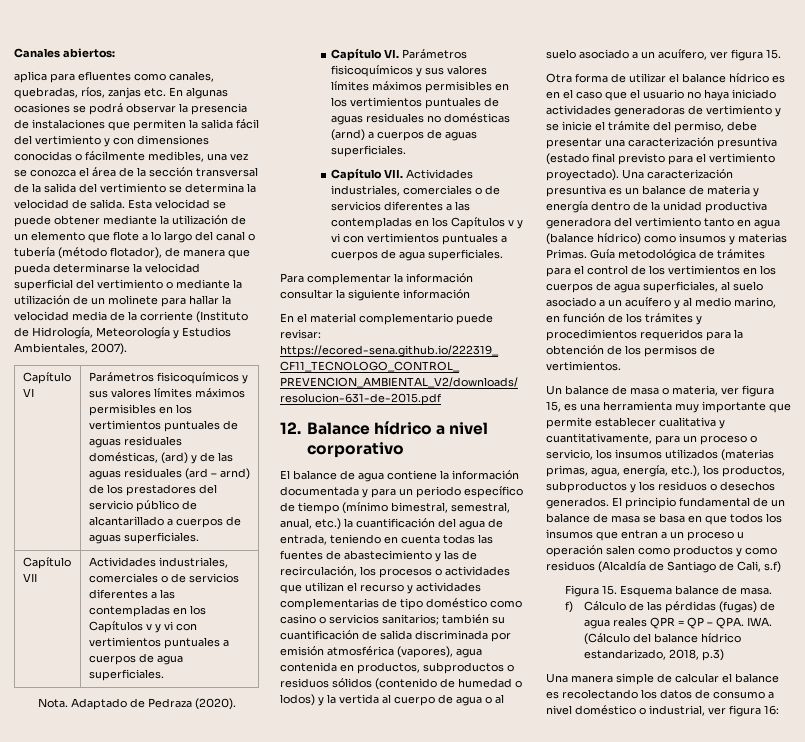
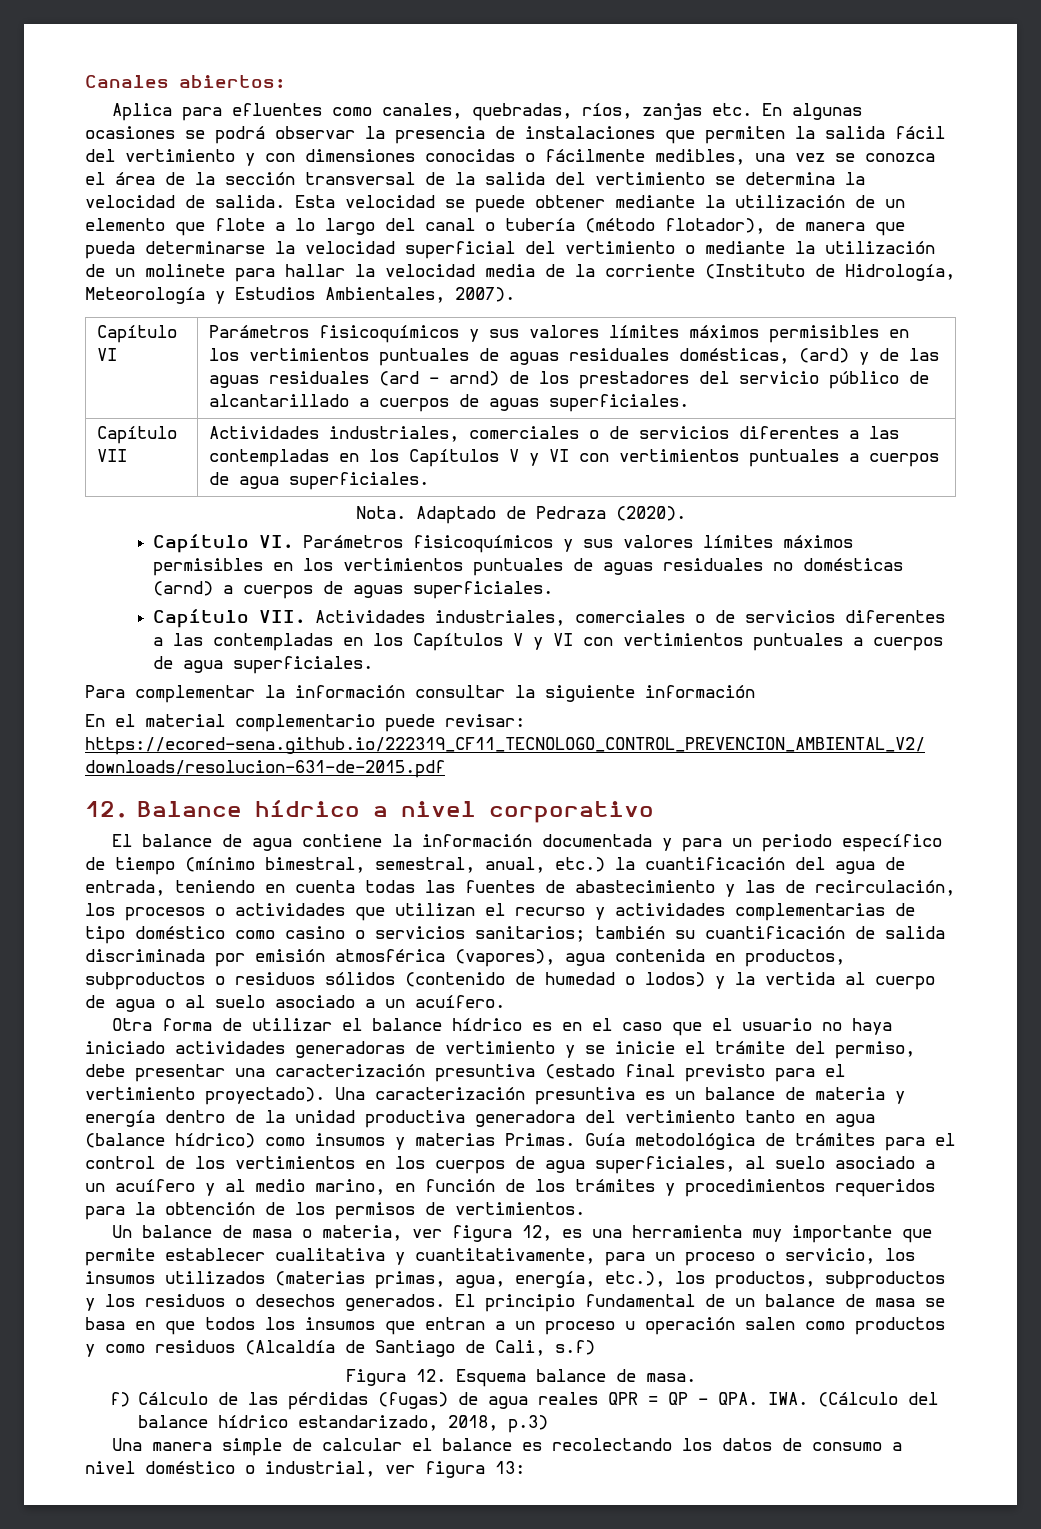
- aplica para efluentes como canales, quebradas, ríos, zanjas etc. En algunas ocasiones se podrá observar la presencia de instalaciones que permiten la salida fácil del vertimiento y con dimensiones conocidas o fácilmente medibles, una vez se conozca el área de la sección transversal de la salida del vertimiento se determina la velocidad de salida.
+ Aplica para efluentes como canales, quebradas, ríos, zanjas etc. En algunas ocasiones se podrá observar la presencia de instalaciones que permiten la salida fácil del vertimiento y con dimensiones conocidas o fácilmente medibles, una vez se conozca el área de la sección transversal de la salida del vertimiento se determina la velocidad de salida.
- Capítulo VII | Actividades industriales, comerciales o de servicios diferentes a las contempladas en los Capítulos v y vi con vertimientos puntuales a cuerpos de agua superficiales.
+ Capítulo VII | Actividades industriales, comerciales o de servicios diferentes a las contempladas en los Capítulos V y VI con vertimientos puntuales a cuerpos de agua superficiales.
- Capítulo VII. Actividades industriales, comerciales o de servicios diferentes a las contempladas en los Capítulos v y vi con vertimientos puntuales a cuerpos de agua superficiales.
+ Capítulo VII. Actividades industriales, comerciales o de servicios diferentes a las contempladas en los Capítulos V y VI con vertimientos puntuales a cuerpos de agua superficiales.
- también su cuantificación de salida discriminada por emisión atmosférica (vapores), agua contenida en productos, subproductos o residuos sólidos (contenido de humedad o lodos) y la vertida al cuerpo de agua o al suelo asociado a un acuífero, ver figura 15.
+ también su cuantificación de salida discriminada por emisión atmosférica (vapores), agua contenida en productos, subproductos o residuos sólidos (contenido de humedad o lodos) y la vertida al cuerpo de agua o al suelo asociado a un acuífero.
- Un balance de masa o materia, ver figura 15, es una herramienta muy importante que permite establecer cualitativa y cuantitativamente, para un proceso o servicio, los insumos utilizados (materias primas, agua, energía, etc.), los productos, subproductos y los residuos o desechos generados.
+ Un balance de masa o materia, ver figura 12, es una herramienta muy importante que permite establecer cualitativa y cuantitativamente, para un proceso o servicio, los insumos utilizados (materias primas, agua, energía, etc.), los productos, subproductos y los residuos o desechos generados.
- Figura 15. Esquema balance de masa.
+ Figura 12. Esquema balance de masa.
- Una manera simple de calcular el balance es recolectando los datos de consumo a nivel doméstico o industrial, ver figura 16:
+ Una manera simple de calcular el balance es recolectando los datos de consumo a nivel doméstico o industrial, ver figura 13:

